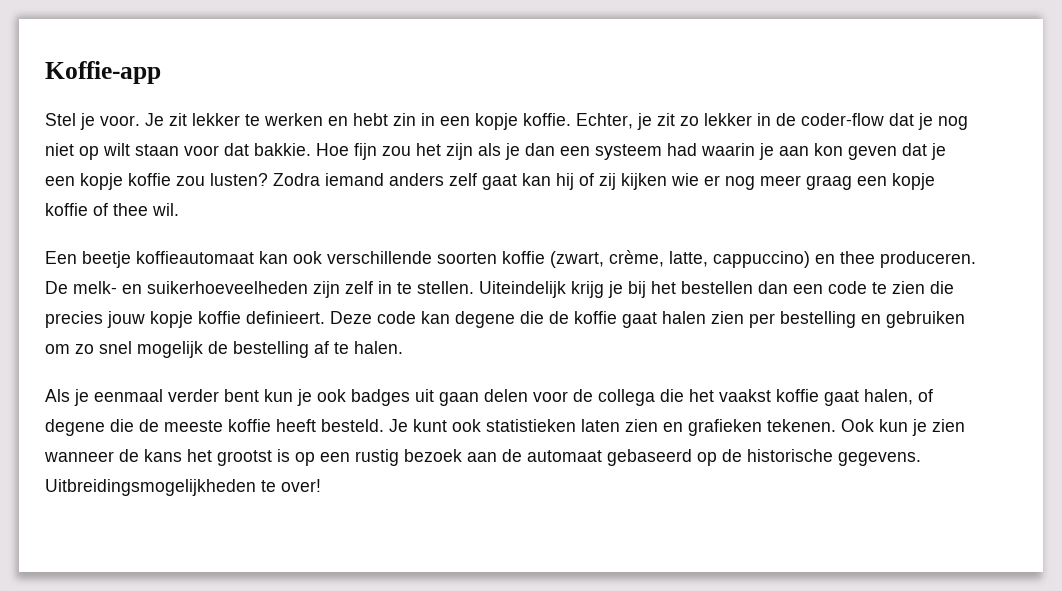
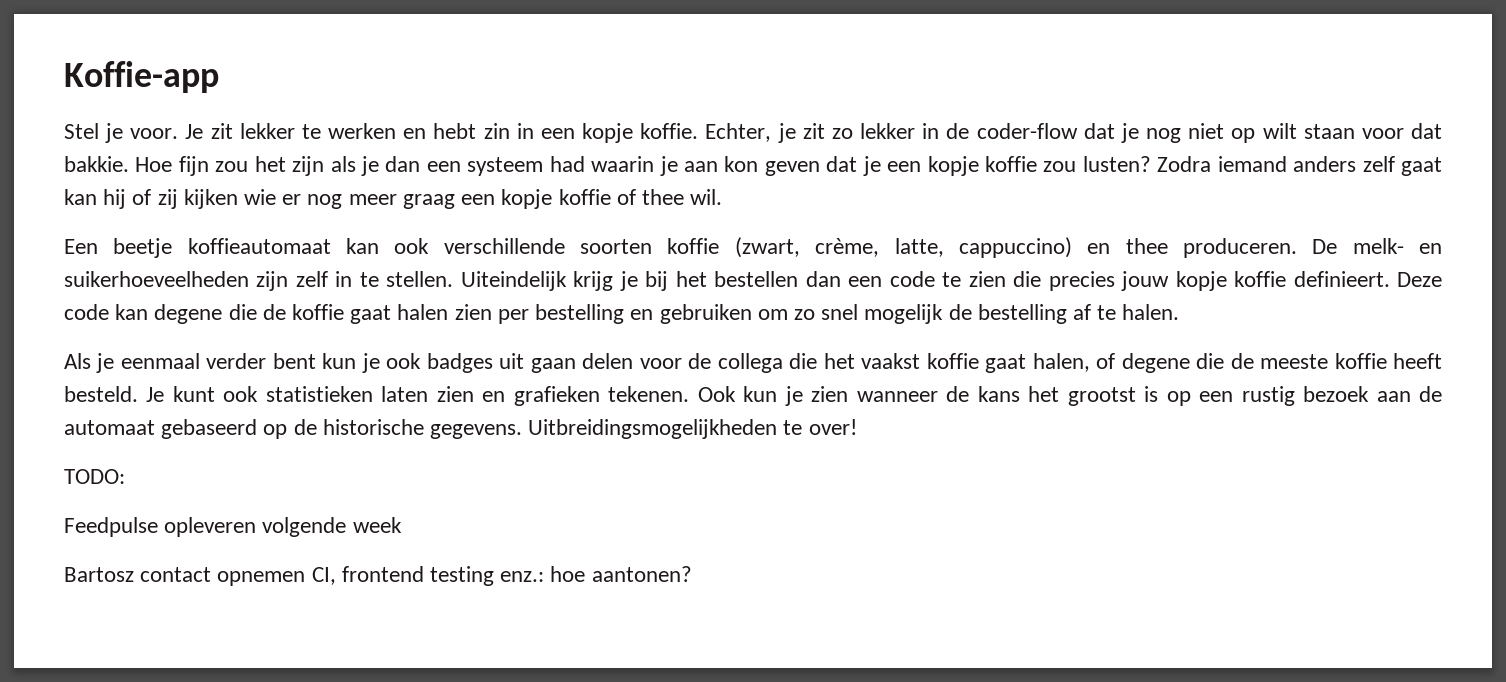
+ TODO:
+ Feedpulse opleveren volgende week
+ Bartosz contact opnemen CI, frontend testing enz.: hoe aantonen?

